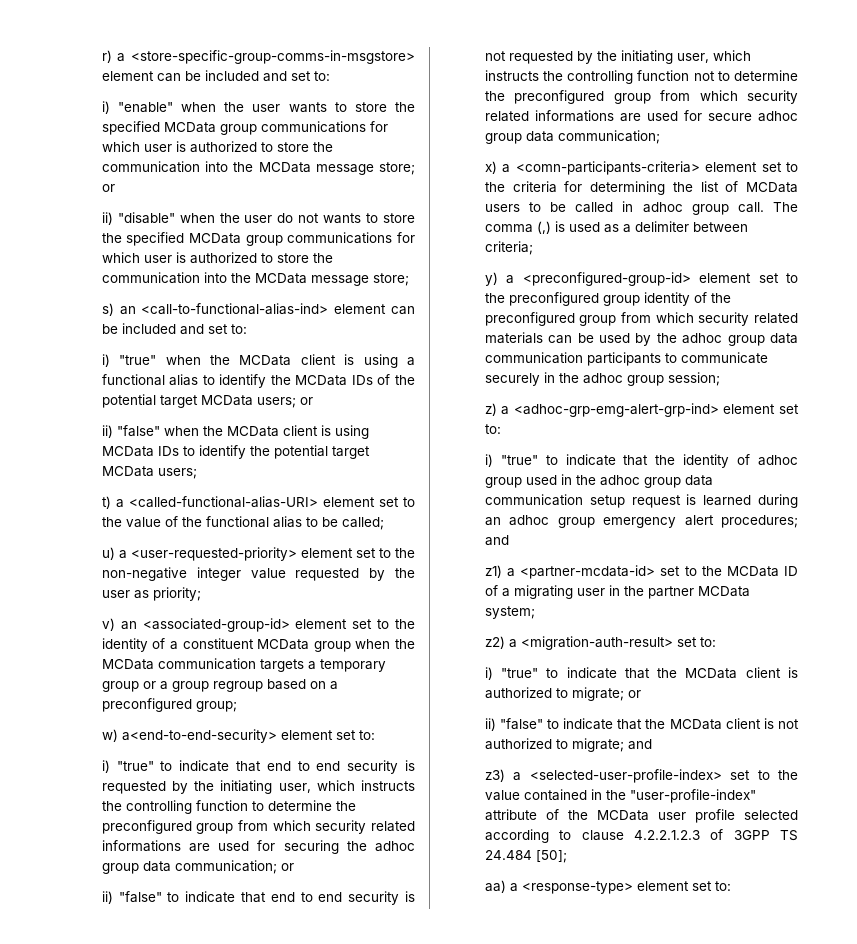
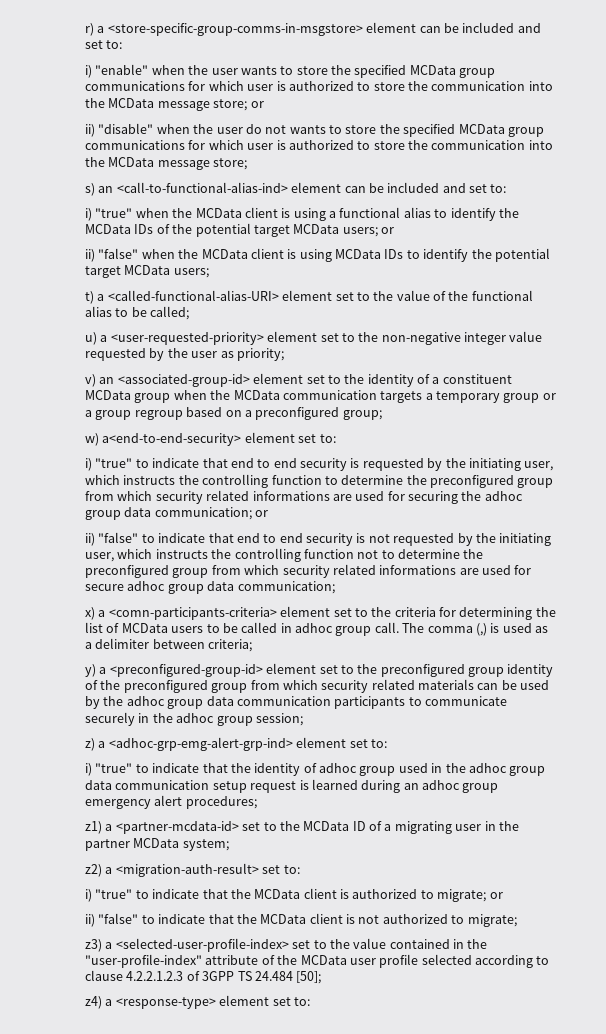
- i) "true" to indicate that the identity of adhoc group used in the adhoc group data communication setup request is learned during an adhoc group emergency alert procedures; and
+ i) "true" to indicate that the identity of adhoc group used in the adhoc group data communication setup request is learned during an adhoc group emergency alert procedures;
- ii) "false" to indicate that the MCData client is not authorized to migrate; and
+ ii) "false" to indicate that the MCData client is not authorized to migrate;
- aa) a <response-type> element set to:
+ z4) a <response-type> element set to:

